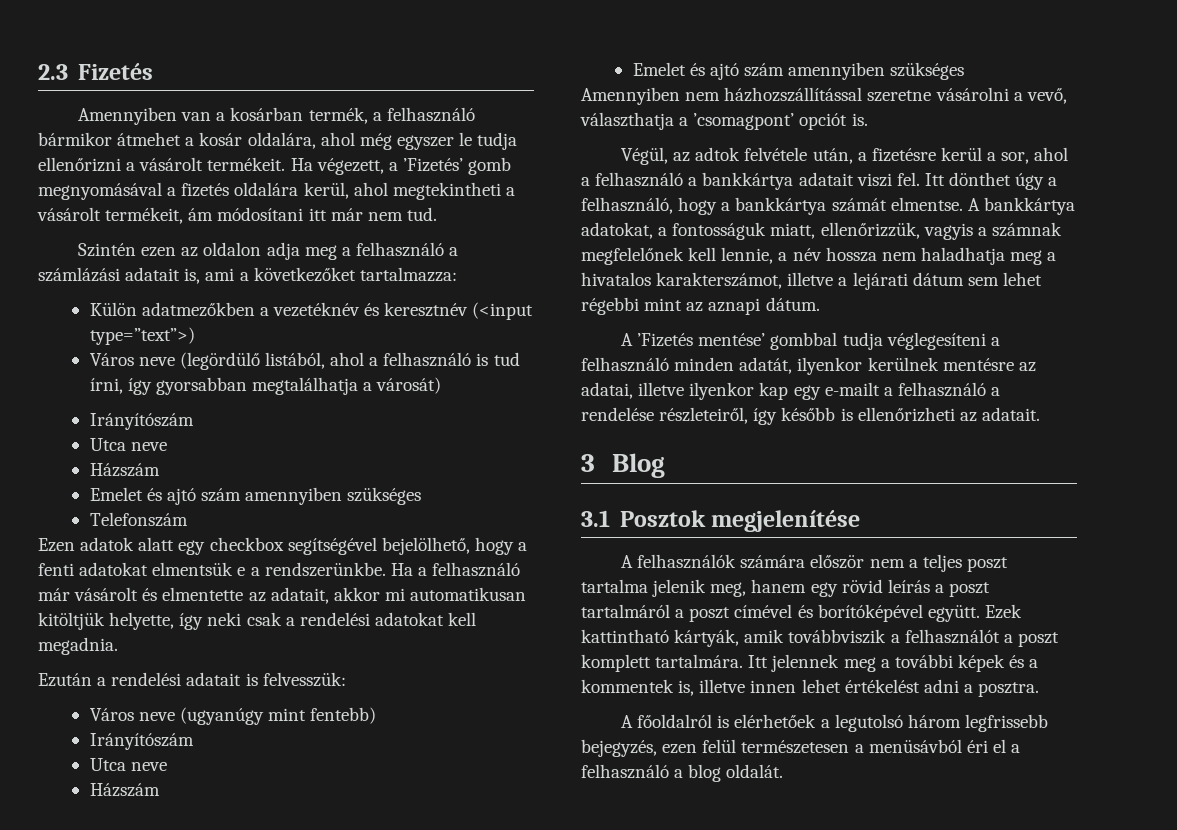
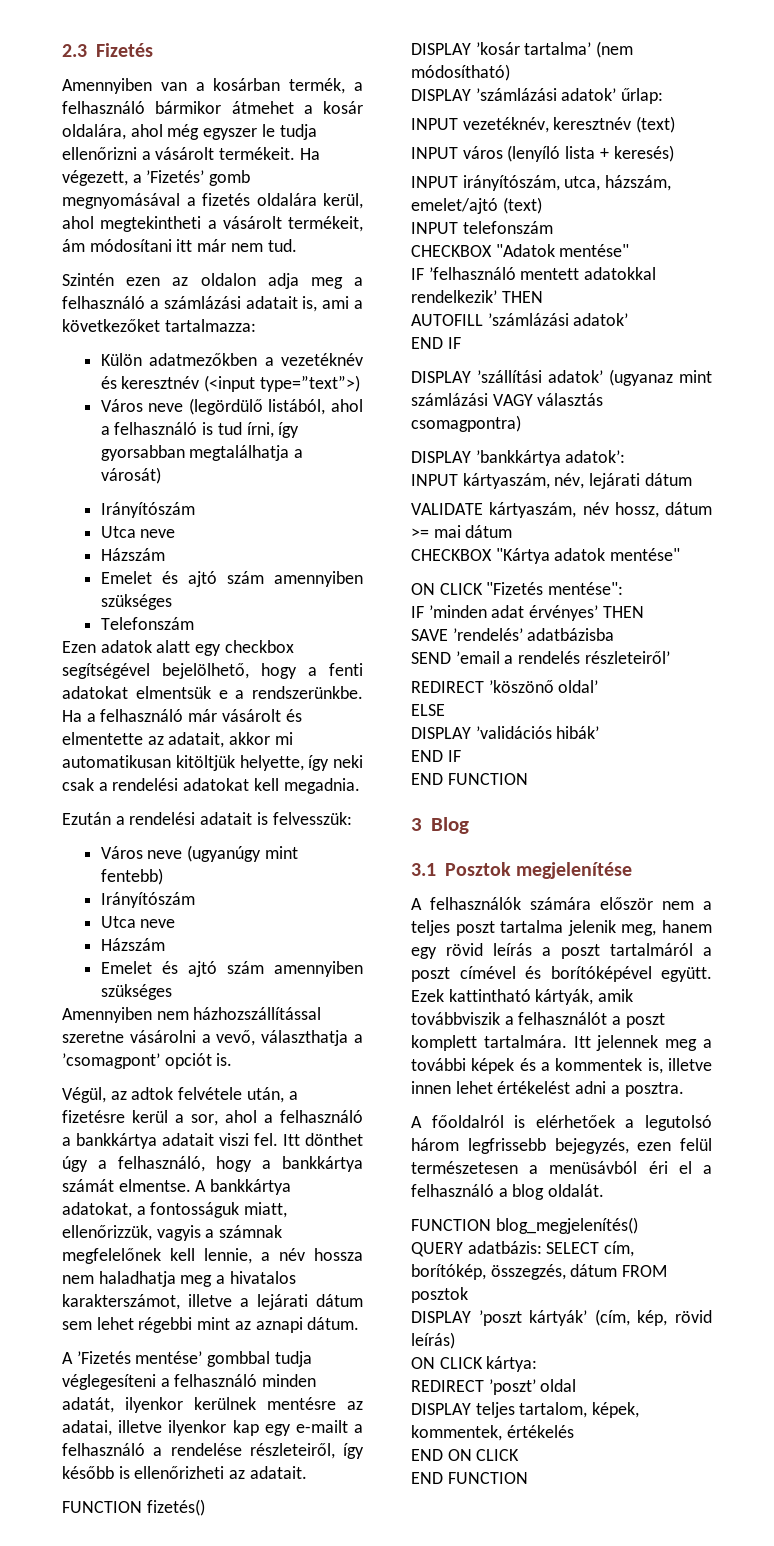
+ FUNCTION fizetés()
+ DISPLAY ’kosár tartalma’ (nem módosítható)
+ DISPLAY ’számlázási adatok’ űrlap:
+ INPUT vezetéknév, keresztnév (text)
+ INPUT város (lenyíló lista + keresés)
+ INPUT irányítószám, utca, házszám, emelet/ajtó (text)
+ INPUT telefonszám
+ CHECKBOX "Adatok mentése"
+ IF ’felhasználó mentett adatokkal rendelkezik’ THEN
+ AUTOFILL ’számlázási adatok’
+ END IF
+ DISPLAY ’szállítási adatok’ (ugyanaz mint számlázási VAGY választás csomagpontra)
+ DISPLAY ’bankkártya adatok’:
+ INPUT kártyaszám, név, lejárati dátum
+ VALIDATE kártyaszám, név hossz, dátum >= mai dátum
+ CHECKBOX "Kártya adatok mentése"
+ ON CLICK "Fizetés mentése":
+ IF ’minden adat érvényes’ THEN
+ SAVE ’rendelés’ adatbázisba
+ SEND ’email a rendelés részleteiről’
+ REDIRECT ’köszönő oldal’
+ ELSE
+ DISPLAY ’validációs hibák’
+ END IF
+ END FUNCTION
+ FUNCTION blog_megjelenítés()
+ QUERY adatbázis: SELECT cím, borítókép, összegzés, dátum FROM posztok
+ DISPLAY ’poszt kártyák’ (cím, kép, rövid leírás)
+ ON CLICK kártya:
+ REDIRECT ’poszt’ oldal
+ DISPLAY teljes tartalom, képek, kommentek, értékelés
+ END ON CLICK
+ END FUNCTION

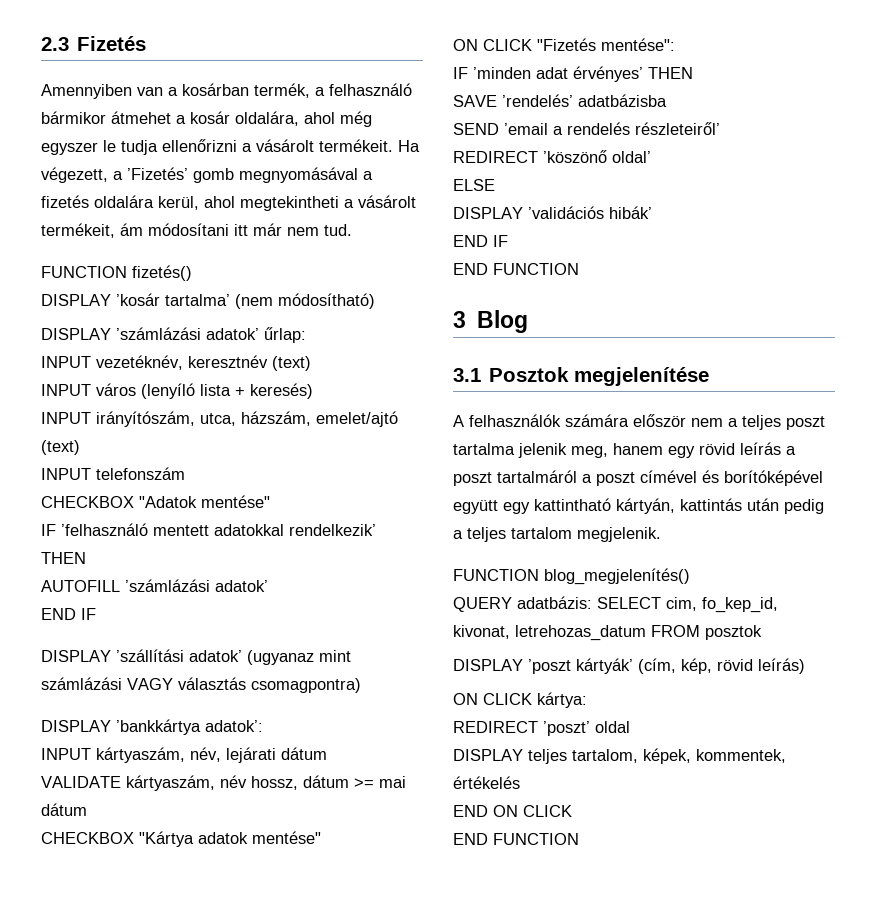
- Szintén ezen az oldalon adja meg a felhasználó a számlázási adatait is, ami a következőket tartalmazza:
- Külön adatmezőkben a vezetéknév és keresztnév (<input type=”text”>)
- Város neve (legördülő listából, ahol a felhasználó is tud írni, így gyorsabban megtalálhatja a városát)
- Irányítószám
- Utca neve
- Házszám
- Emelet és ajtó szám amennyiben szükséges
- Telefonszám
- Ezen adatok alatt egy checkbox segítségével bejelölhető, hogy a fenti adatokat elmentsük e a rendszerünkbe. Ha a felhasználó már vásárolt és elmentette az adatait, akkor mi automatikusan kitöltjük helyette, így neki csak a rendelési adatokat kell megadnia.
- Ezután a rendelési adatait is felvesszük:
- Város neve (ugyanúgy mint fentebb)
- Irányítószám
- Utca neve
- Házszám
- Emelet és ajtó szám amennyiben szükséges
- Amennyiben nem házhozszállítással szeretne vásárolni a vevő, választhatja a ’csomagpont’ opciót is.
- Végül, az adtok felvétele után, a fizetésre kerül a sor, ahol a felhasználó a bankkártya adatait viszi fel. Itt dönthet úgy a felhasználó, hogy a bankkártya számát elmentse. A bankkártya adatokat, a fontosságuk miatt, ellenőrizzük, vagyis a számnak megfelelőnek kell lennie, a név hossza nem haladhatja meg a hivatalos karakterszámot, illetve a lejárati dátum sem lehet régebbi mint az aznapi dátum.
- A ’Fizetés mentése’ gombbal tudja véglegesíteni a felhasználó minden adatát, ilyenkor kerülnek mentésre az adatai, illetve ilyenkor kap egy e-mailt a felhasználó a rendelése részleteiről, így később is ellenőrizheti az adatait.
- A felhasználók számára először nem a teljes poszt tartalma jelenik meg, hanem egy rövid leírás a poszt tartalmáról a poszt címével és borítóképével együtt. Ezek kattintható kártyák, amik továbbviszik a felhasználót a poszt komplett tartalmára. Itt jelennek meg a további képek és a kommentek is, illetve innen lehet értékelést adni a posztra.
- A főoldalról is elérhetőek a legutolsó három legfrissebb bejegyzés, ezen felül természetesen a menüsávból éri el a felhasználó a blog oldalát.
+ A felhasználók számára először nem a teljes poszt tartalma jelenik meg, hanem egy rövid leírás a poszt tartalmáról a poszt címével és borítóképével együtt egy kattintható kártyán, kattintás után pedig a teljes tartalom megjelenik.
- QUERY adatbázis: SELECT cím, borítókép, összegzés, dátum FROM posztok
+ QUERY adatbázis: SELECT cim, fo_kep_id, kivonat, letrehozas_datum FROM posztok

